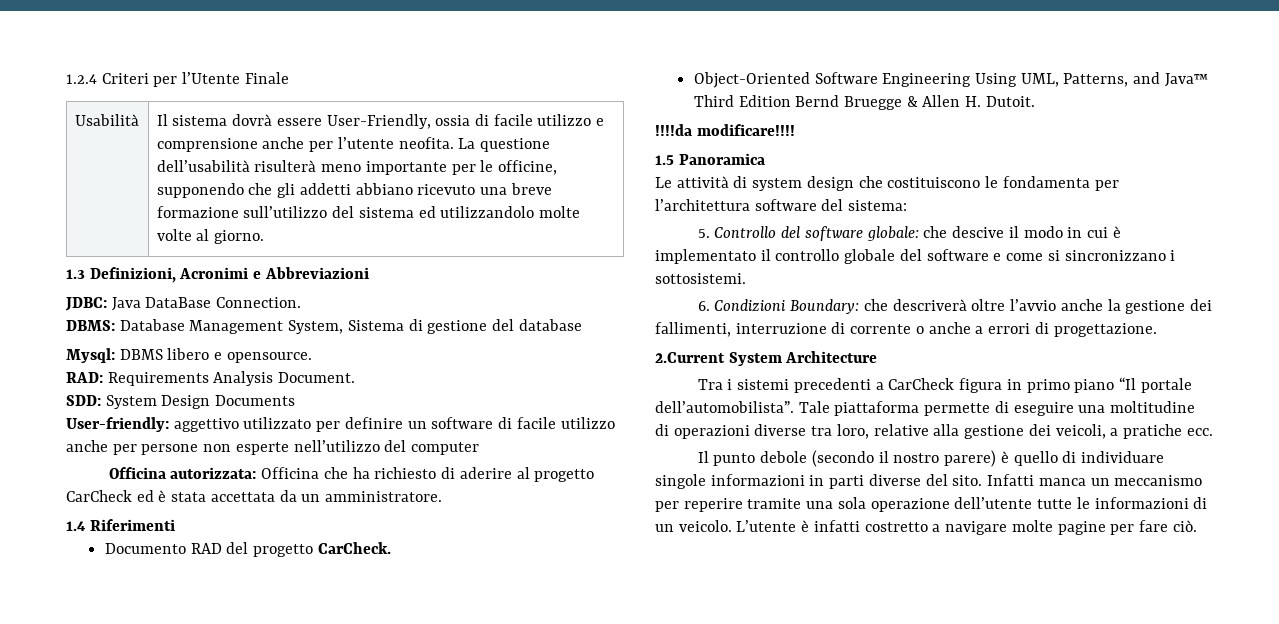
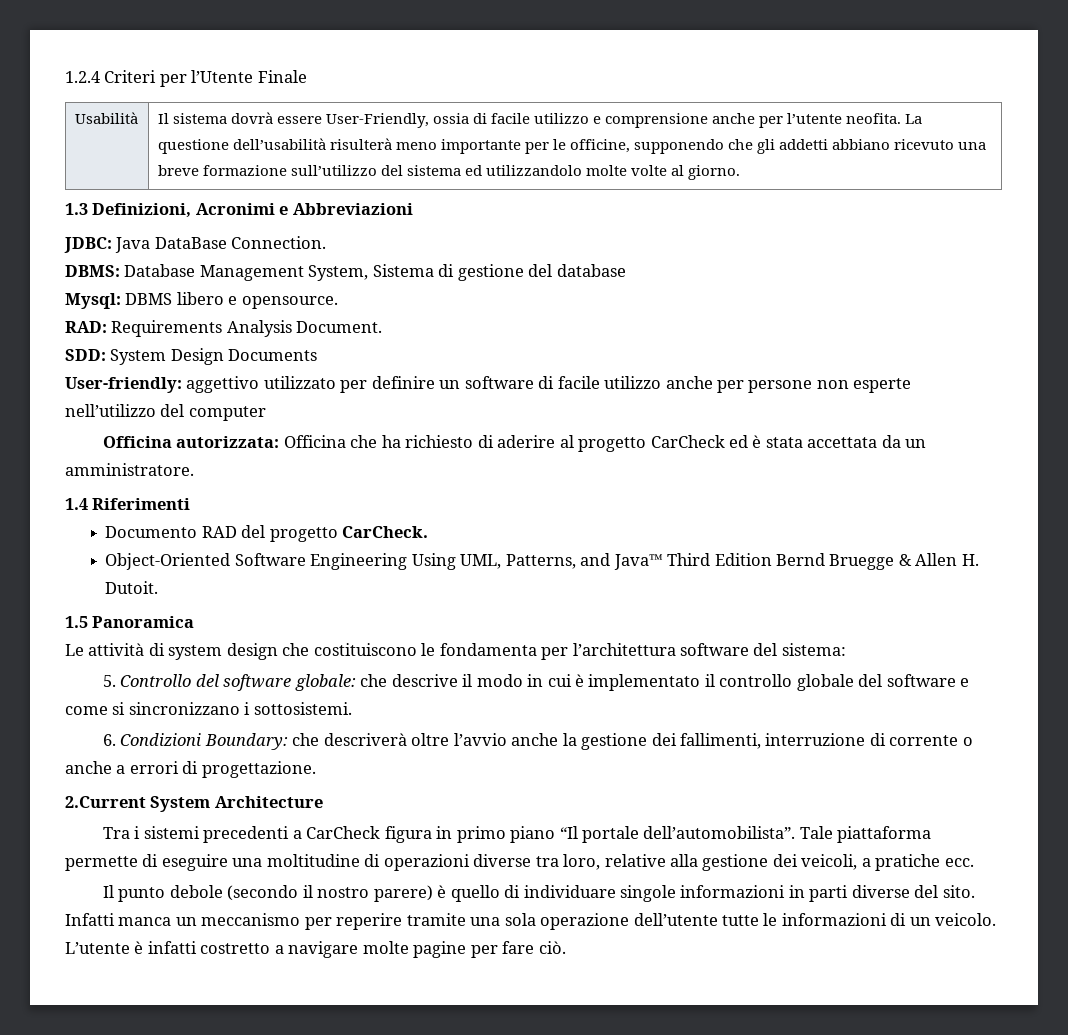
- !!!!da modificare!!!!
- 5. Controllo del software globale: che descive il modo in cui è implementato il controllo globale del software e come si sincronizzano i sottosistemi.
+ 5. Controllo del software globale: che descrive il modo in cui è implementato il controllo globale del software e come si sincronizzano i sottosistemi.

